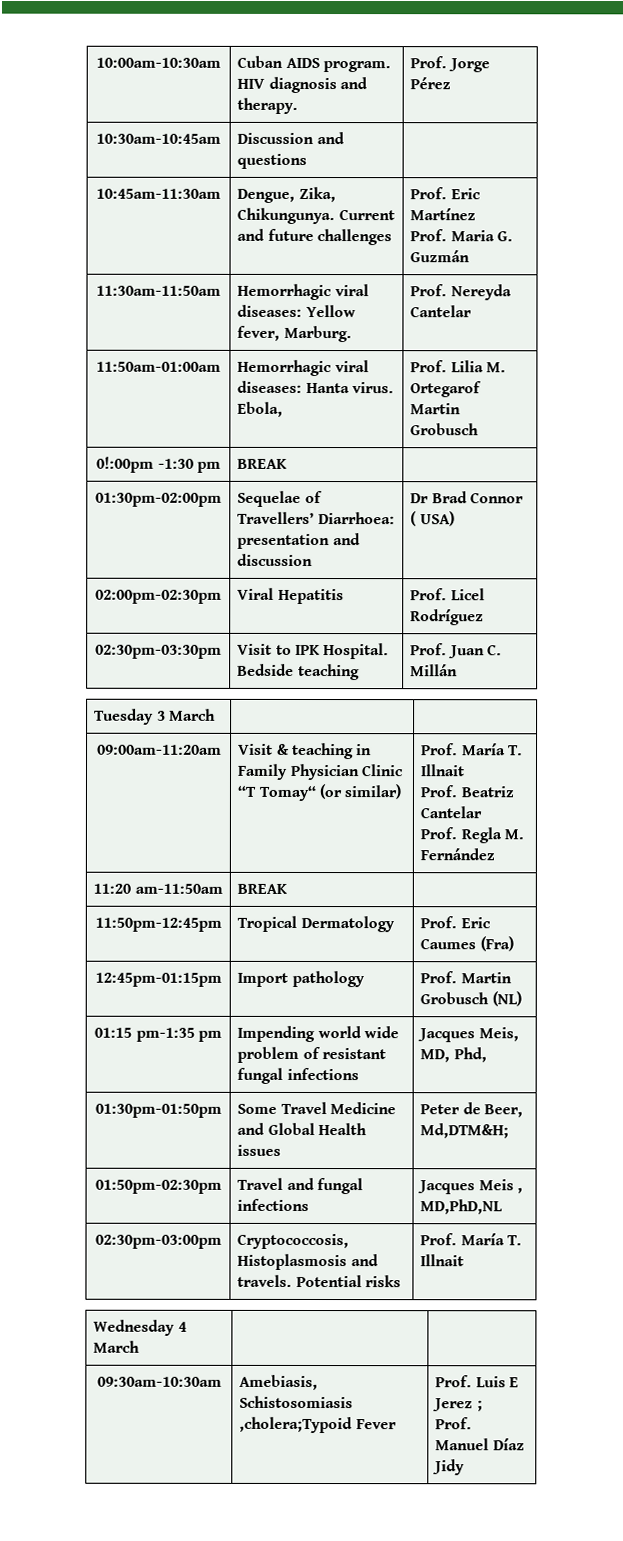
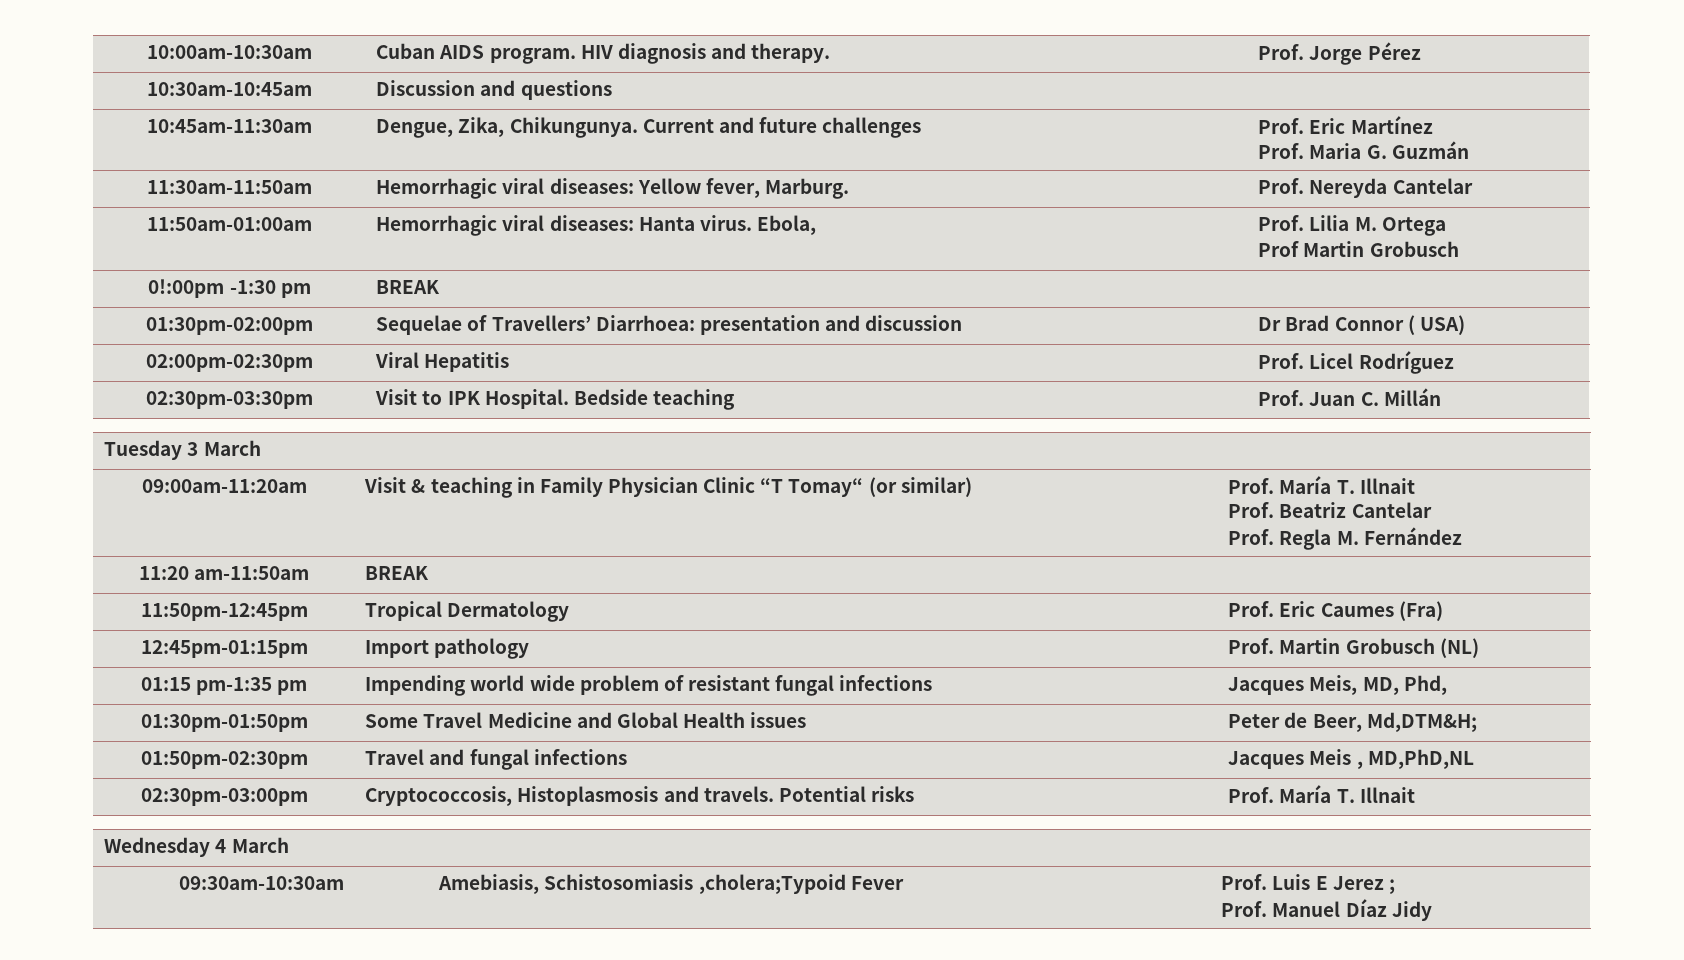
- 11:50am-01:00am | Hemorrhagic viral diseases: Hanta virus. Ebola, | Prof. Lilia M. Ortegarof Martin Grobusch
+ 11:50am-01:00am | Hemorrhagic viral diseases: Hanta virus. Ebola, | Prof. Lilia M. Ortega
+ Prof Martin Grobusch

